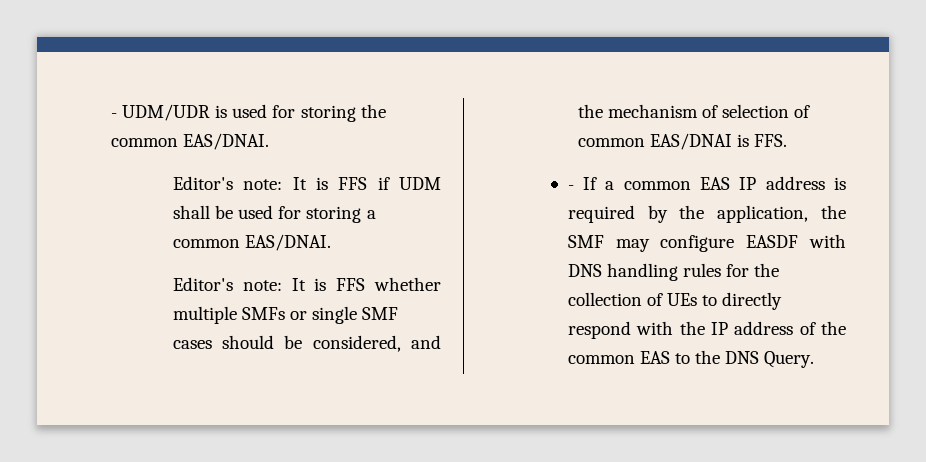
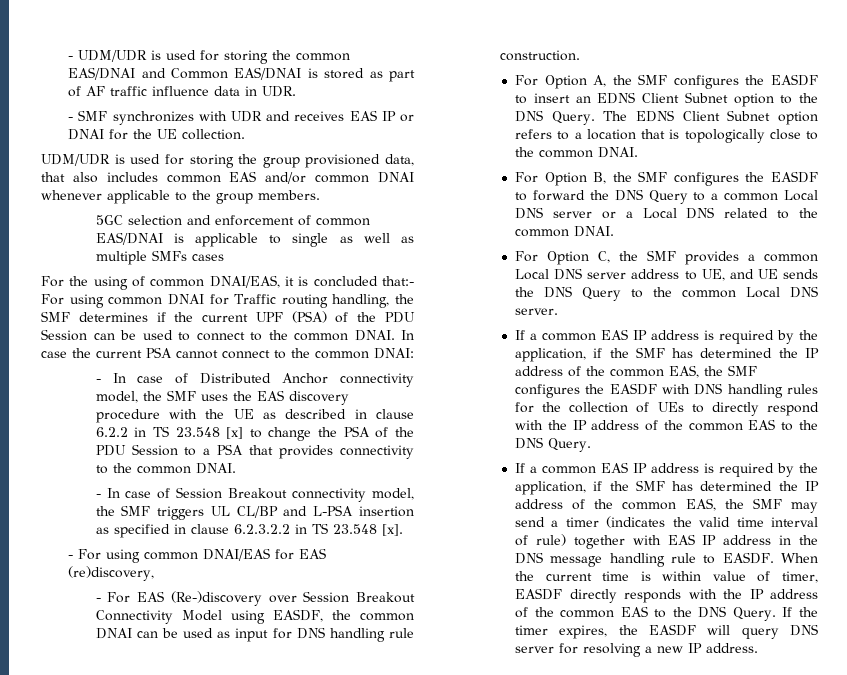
- - UDM/UDR is used for storing the common EAS/DNAI.
- Editor's note: It is FFS if UDM shall be used for storing a common EAS/DNAI.
- Editor's note: It is FFS whether multiple SMFs or single SMF cases should be considered, and the mechanism of selection of common EAS/DNAI is FFS.
- - If a common EAS IP address is required by the application, the SMF may configure EASDF with DNS handling rules for the collection of UEs to directly respond with the IP address of the common EAS to the DNS Query.
+ - UDM/UDR is used for storing the common EAS/DNAI and Common EAS/DNAI is stored as part of AF traffic influence data in UDR.
+ - SMF synchronizes with UDR and receives EAS IP or DNAI for the UE collection.
+ UDM/UDR is used for storing the group provisioned data, that also includes common EAS and/or common DNAI whenever applicable to the group members.
+ 5GC selection and enforcement of common EAS/DNAI is applicable to single as well as multiple SMFs cases
+ For the using of common DNAI/EAS, it is concluded that:- For using common DNAI for Traffic routing handling, the SMF determines if the current UPF (PSA) of the PDU Session can be used to connect to the common DNAI. In case the current PSA cannot connect to the common DNAI:
+ - In case of Distributed Anchor connectivity model, the SMF uses the EAS discovery procedure with the UE as described in clause 6.2.2 in TS 23.548 [x] to change the PSA of the PDU Session to a PSA that provides connectivity to the common DNAI.
+ - In case of Session Breakout connectivity model, the SMF triggers UL CL/BP and L-PSA insertion as specified in clause 6.2.3.2.2 in TS 23.548 [x].
+ - For using common DNAI/EAS for EAS (re)discovery,
+ - For EAS (Re-)discovery over Session Breakout Connectivity Model using EASDF, the common DNAI can be used as input for DNS handling rule construction.
+ For Option A, the SMF configures the EASDF to insert an EDNS Client Subnet option to the DNS Query. The EDNS Client Subnet option refers to a location that is topologically close to the common DNAI.
+ For Option B, the SMF configures the EASDF to forward the DNS Query to a common Local DNS server or a Local DNS related to the common DNAI.
+ For Option C, the SMF provides a common Local DNS server address to UE, and UE sends the DNS Query to the common Local DNS server.
+ If a common EAS IP address is required by the application, if the SMF has determined the IP address of the common EAS, the SMF configures the EASDF with DNS handling rules for the collection of UEs to directly respond with the IP address of the common EAS to the DNS Query.
+ If a common EAS IP address is required by the application, if the SMF has determined the IP address of the common EAS, the SMF may send a timer (indicates the valid time interval of rule) together with EAS IP address in the DNS message handling rule to EASDF. When the current time is within value of timer, EASDF directly responds with the IP address of the common EAS to the DNS Query. If the timer expires, the EASDF will query DNS server for resolving a new IP address.

